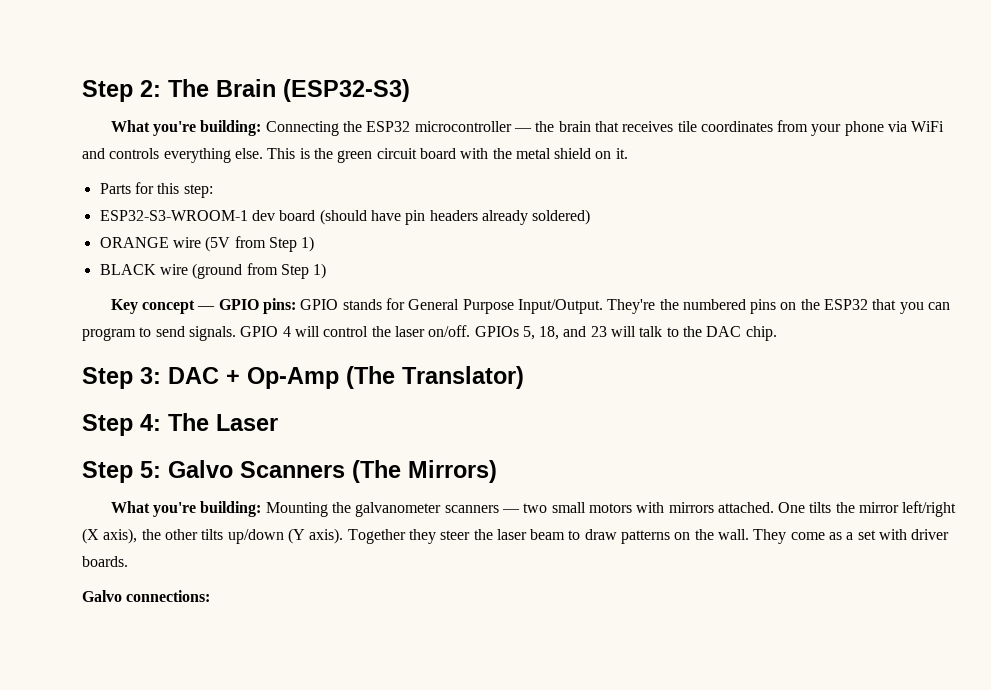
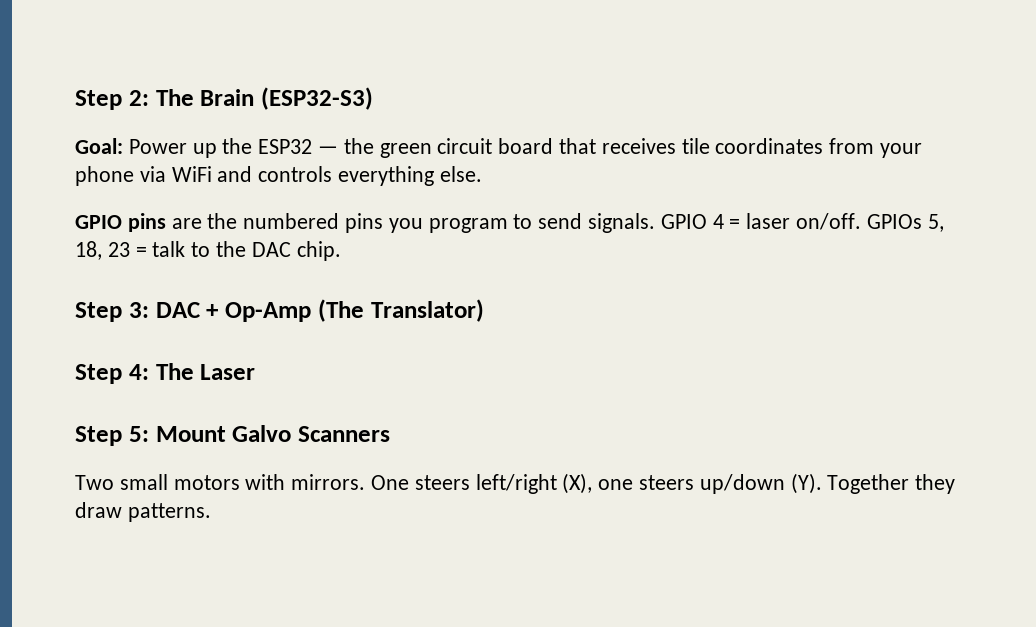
- What you're building: Connecting the ESP32 microcontroller — the brain that receives tile coordinates from your phone via WiFi and controls everything else. This is the green circuit board with the metal shield on it.
- Parts for this step:
- ESP32-S3-WROOM-1 dev board (should have pin headers already soldered)
- ORANGE wire (5V from Step 1)
- BLACK wire (ground from Step 1)
- Key concept — GPIO pins: GPIO stands for General Purpose Input/Output. They're the numbered pins on the ESP32 that you can program to send signals.
+ Goal: Power up the ESP32 — the green circuit board that receives tile coordinates from your phone via WiFi and controls everything else.
+ GPIO pins are the numbered pins you program to send signals.
- GPIO 4 will control the laser on/off.
+ GPIO 4 = laser on/off.
- GPIOs 5, 18, and 23 will talk to the DAC chip.
+ GPIOs 5, 18, 23 = talk to the DAC chip.
- Step 5: Galvo Scanners (The Mirrors)
- What you're building: Mounting the galvanometer scanners — two small motors with mirrors attached. One tilts the mirror left/right (X axis), the other tilts up/down (Y axis). Together they steer the laser beam to draw patterns on the wall. They come as a set with driver boards.
- Galvo connections:
+ Step 5: Mount Galvo Scanners
+ Two small motors with mirrors. One steers left/right (X), one steers up/down (Y). Together they draw patterns.

